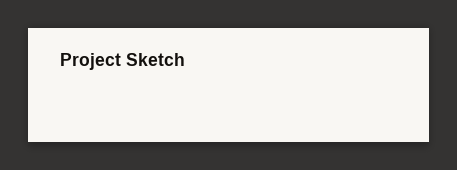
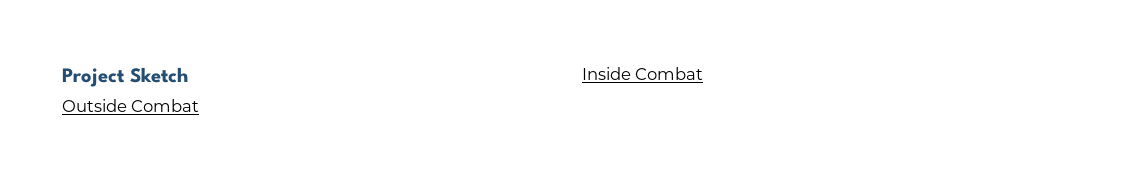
+ Outside Combat
+ Inside Combat

